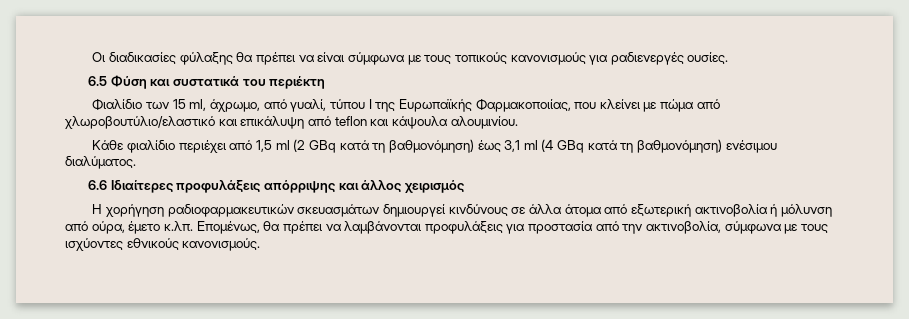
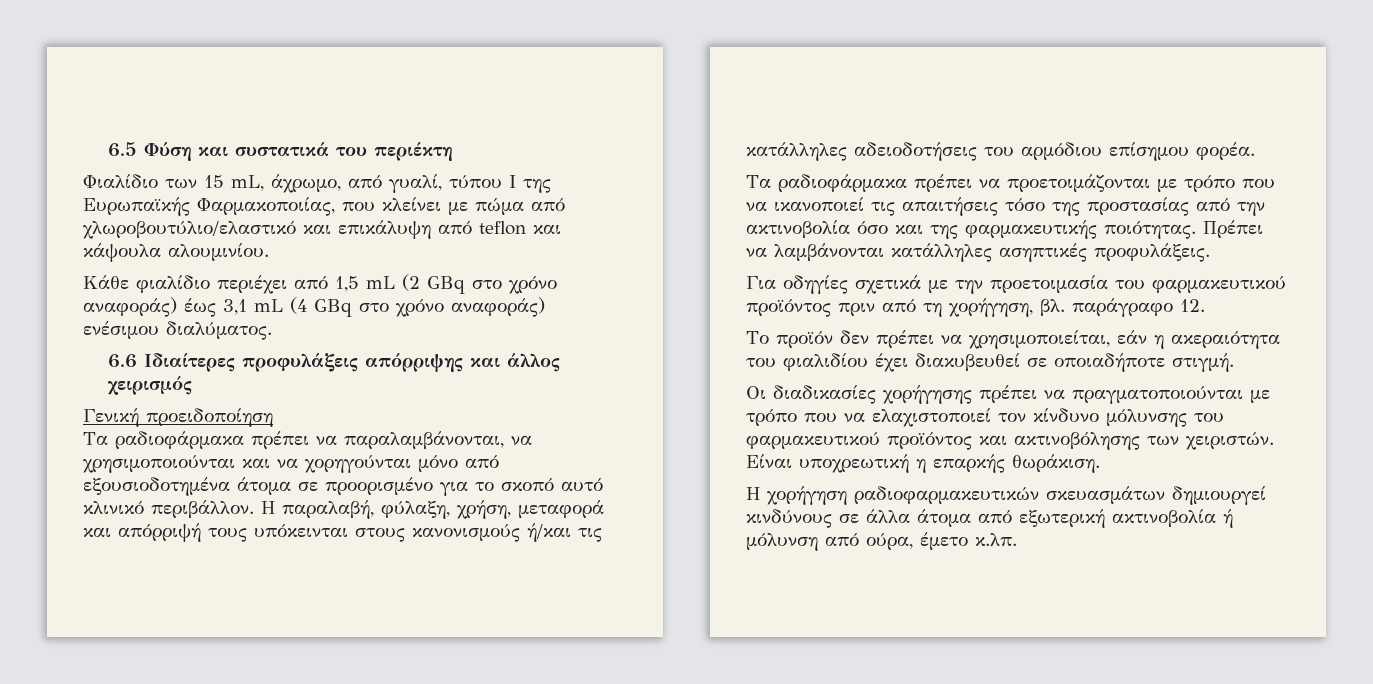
- Οι διαδικασίες φύλαξης θα πρέπει να είναι σύμφωνα με τους τοπικούς κανονισμούς για ραδιενεργές ουσίες.
- Φιαλίδιο των 15 ml, άχρωμο, από γυαλί, τύπου Ι της Ευρωπαϊκής Φαρμακοποιίας, που κλείνει με πώμα από χλωροβουτύλιο/ελαστικό και επικάλυψη από teflon και κάψουλα αλουμινίου.
+ Φιαλίδιο των 15 mL, άχρωμο, από γυαλί, τύπου Ι της Ευρωπαϊκής Φαρμακοποιίας, που κλείνει με πώμα από χλωροβουτύλιο/ελαστικό και επικάλυψη από teflon και κάψουλα αλουμινίου.
- Κάθε φιαλίδιο περιέχει από 1,5 ml (2 GBq κατά τη βαθμονόμηση) έως 3,1 ml (4 GBq κατά τη βαθμονόμηση) ενέσιμου διαλύματος.
+ Κάθε φιαλίδιο περιέχει από 1,5 mL (2 GBq στο χρόνο αναφοράς) έως 3,1 mL (4 GBq στο χρόνο αναφοράς) ενέσιμου διαλύματος.
+ Γενική προειδοποίηση
+ Τα ραδιοφάρμακα πρέπει να παραλαμβάνονται, να χρησιμοποιούνται και να χορηγούνται μόνο από εξουσιοδοτημένα άτομα σε προορισμένο για το σκοπό αυτό κλινικό περιβάλλον. Η παραλαβή, φύλαξη, χρήση, μεταφορά και απόρριψή τους υπόκεινται στους κανονισμούς ή/και τις κατάλληλες αδειοδοτήσεις του αρμόδιου επίσημου φορέα.
+ Τα ραδιοφάρμακα πρέπει να προετοιμάζονται με τρόπο που να ικανοποιεί τις απαιτήσεις τόσο της προστασίας από την ακτινοβολία όσο και της φαρμακευτικής ποιότητας. Πρέπει να λαμβάνονται κατάλληλες ασηπτικές προφυλάξεις.
+ Για οδηγίες σχετικά με την προετοιμασία του φαρμακευτικού προϊόντος πριν από τη χορήγηση, βλ. παράγραφο 12.
+ Το προϊόν δεν πρέπει να χρησιμοποιείται, εάν η ακεραιότητα του φιαλιδίου έχει διακυβευθεί σε οποιαδήποτε στιγμή.
+ Οι διαδικασίες χορήγησης πρέπει να πραγματοποιούνται με τρόπο που να ελαχιστοποιεί τον κίνδυνο μόλυνσης του φαρμακευτικού προϊόντος και ακτινοβόλησης των χειριστών. Είναι υποχρεωτική η επαρκής θωράκιση.
- Η χορήγηση ραδιοφαρμακευτικών σκευασμάτων δημιουργεί κινδύνους σε άλλα άτομα από εξωτερική ακτινοβολία ή μόλυνση από ούρα, έμετο κ.λπ. Επομένως, θα πρέπει να λαμβάνονται προφυλάξεις για προστασία από την ακτινοβολία, σύμφωνα με τους ισχύοντες εθνικούς κανονισμούς.
+ Η χορήγηση ραδιοφαρμακευτικών σκευασμάτων δημιουργεί κινδύνους σε άλλα άτομα από εξωτερική ακτινοβολία ή μόλυνση από ούρα, έμετο κ.λπ.

